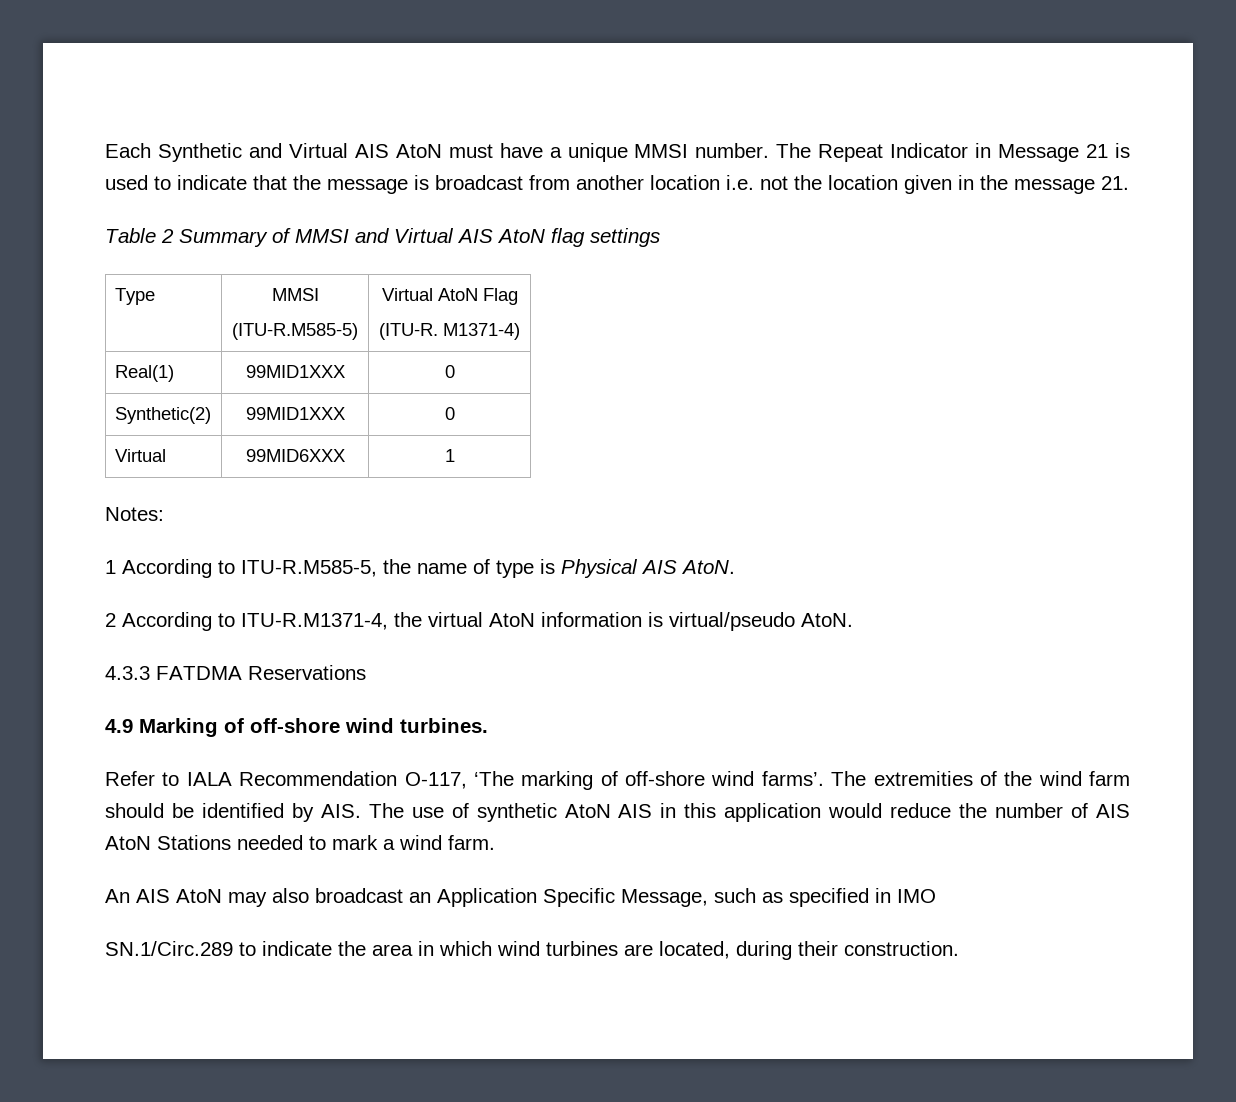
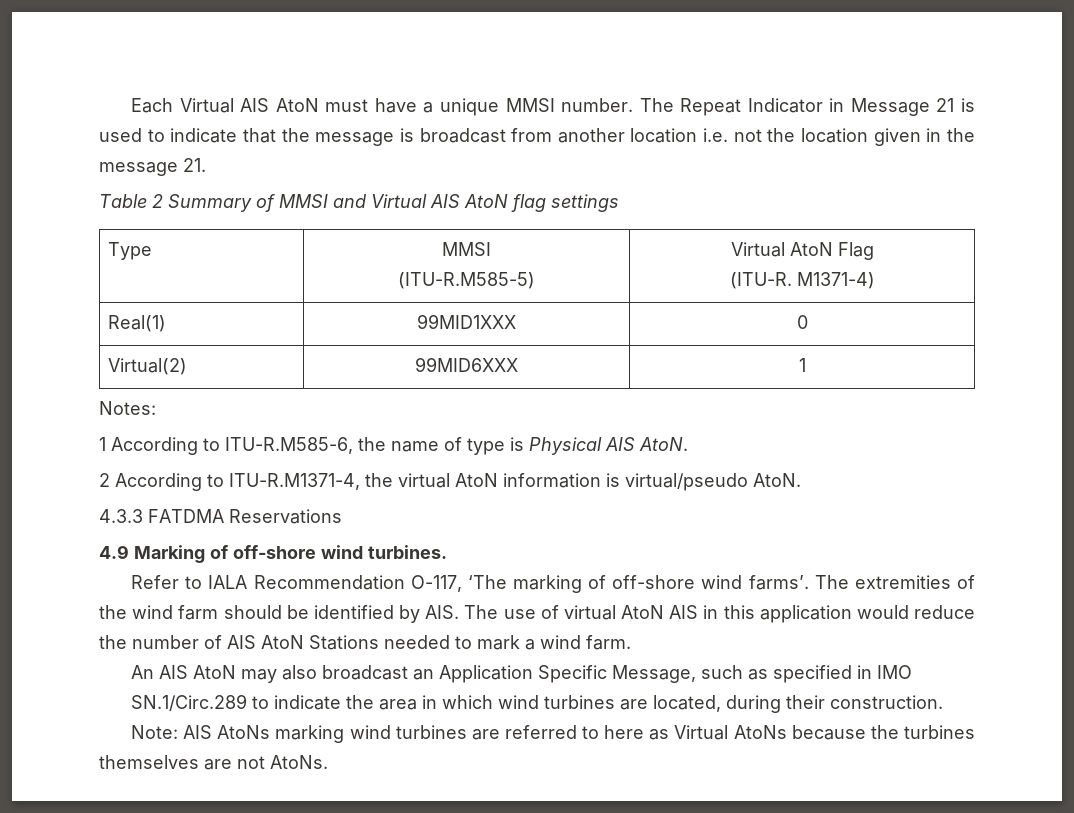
- Each Synthetic and Virtual AIS AtoN must have a unique MMSI number.
+ Each Virtual AIS AtoN must have a unique MMSI number.
- Synthetic(2) | 99MID1XXX | 0
- Virtual | 99MID6XXX | 1
+ Virtual(2) | 99MID6XXX | 1
- 1 According to ITU-R.M585-5, the name of type is Physical AIS AtoN.
+ 1 According to ITU-R.M585-6, the name of type is Physical AIS AtoN.
- The extremities of the wind farm should be identified by AIS. The use of synthetic AtoN AIS in this application would reduce the number of AIS AtoN Stations needed to mark a wind farm.
+ The extremities of the wind farm should be identified by AIS. The use of virtual AtoN AIS in this application would reduce the number of AIS AtoN Stations needed to mark a wind farm.
+ Note: AIS AtoNs marking wind turbines are referred to here as Virtual AtoNs because the turbines themselves are not AtoNs.

